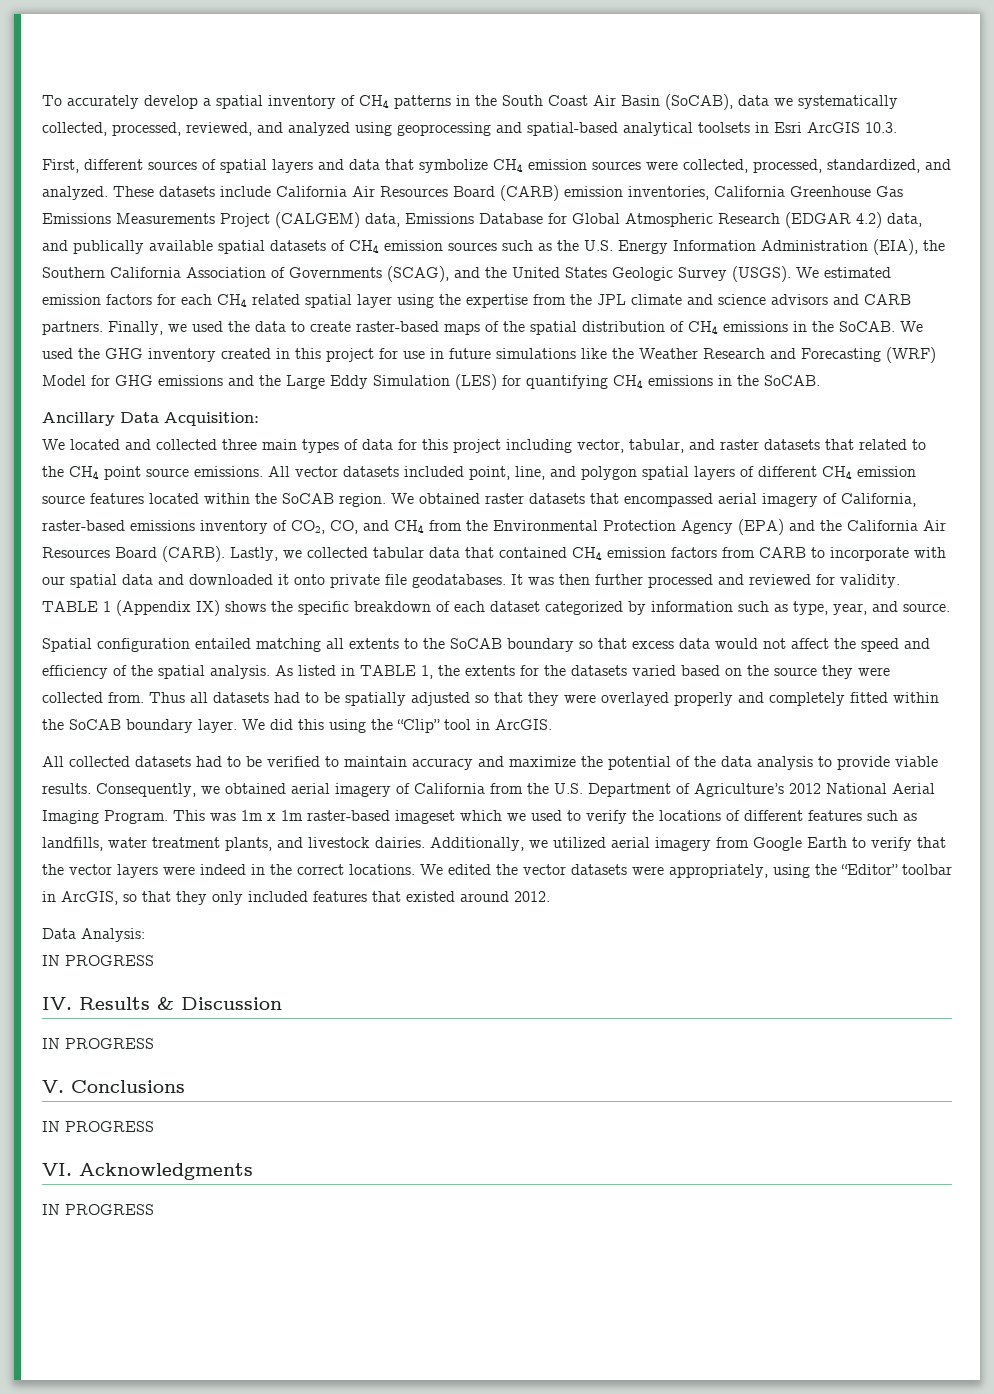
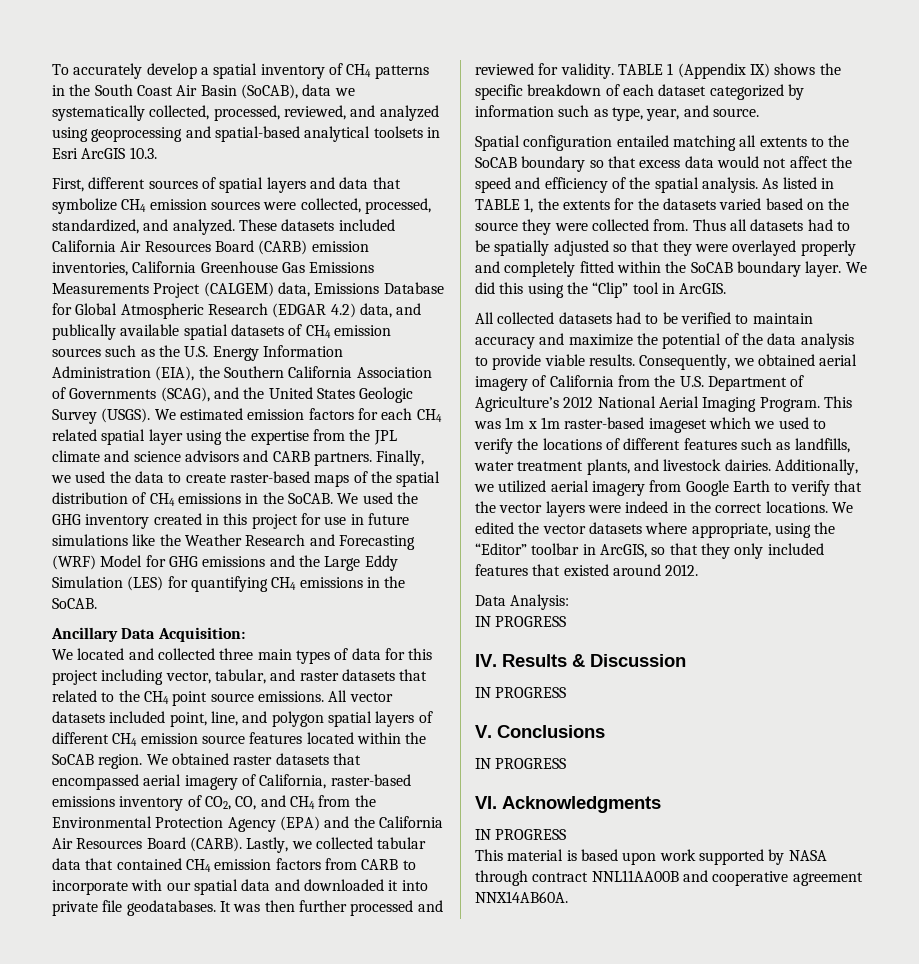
- These datasets include California Air Resources Board (CARB) emission inventories, California Greenhouse Gas Emissions Measurements Project (CALGEM) data, Emissions Database for Global Atmospheric Research (EDGAR 4.2) data, and publically available spatial datasets of CH4 emission sources such as the U.S. Energy Information Administration (EIA), the Southern California Association of Governments (SCAG), and the United States Geologic Survey (USGS).
+ These datasets included California Air Resources Board (CARB) emission inventories, California Greenhouse Gas Emissions Measurements Project (CALGEM) data, Emissions Database for Global Atmospheric Research (EDGAR 4.2) data, and publically available spatial datasets of CH4 emission sources such as the U.S. Energy Information Administration (EIA), the Southern California Association of Governments (SCAG), and the United States Geologic Survey (USGS).
- Lastly, we collected tabular data that contained CH4 emission factors from CARB to incorporate with our spatial data and downloaded it onto private file geodatabases.
+ Lastly, we collected tabular data that contained CH4 emission factors from CARB to incorporate with our spatial data and downloaded it into private file geodatabases.
- We edited the vector datasets were appropriately, using the “Editor” toolbar in ArcGIS, so that they only included features that existed around 2012.
+ We edited the vector datasets where appropriate, using the “Editor” toolbar in ArcGIS, so that they only included features that existed around 2012.
+ This material is based upon work supported by NASA through contract NNL11AA00B and cooperative agreement NNX14AB60A.

